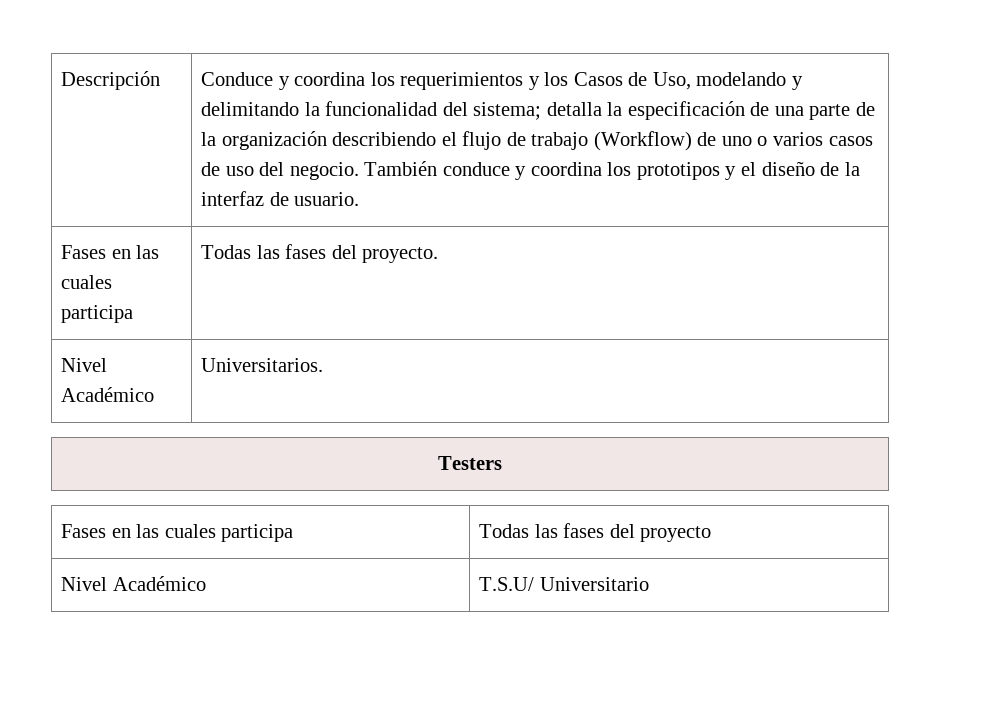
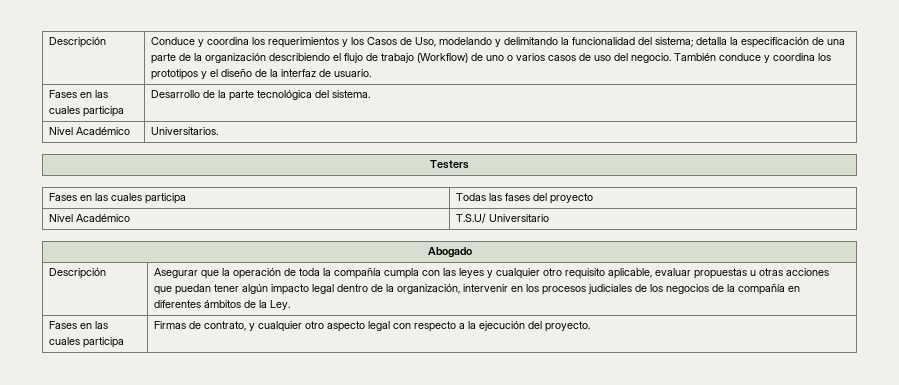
- Fases en las cuales participa | Todas las fases del proyecto.
+ Fases en las cuales participa | Desarrollo de la parte tecnológica del sistema.
+ Abogado
+ Descripción | Asegurar que la operación de toda la compañía cumpla con las leyes y cualquier otro requisito aplicable, evaluar propuestas u otras acciones que puedan tener algún impacto legal dentro de la organización, intervenir en los procesos judiciales de los negocios de la compañía en diferentes ámbitos de la Ley.
+ Fases en las cuales participa | Firmas de contrato, y cualquier otro aspecto legal con respecto a la ejecución del proyecto.

